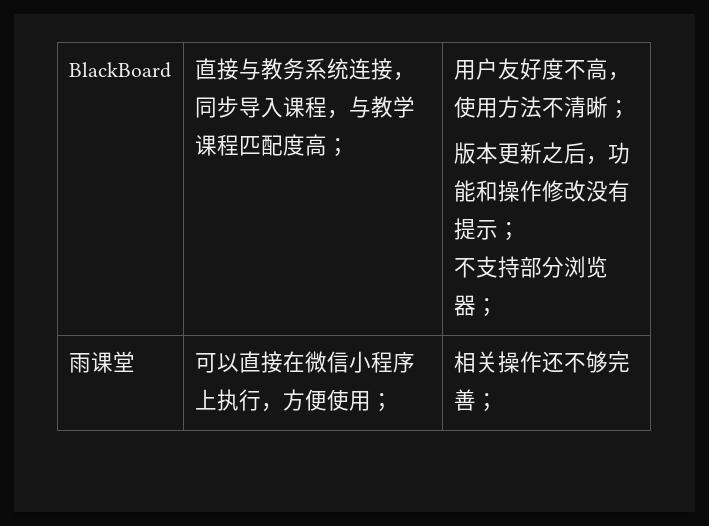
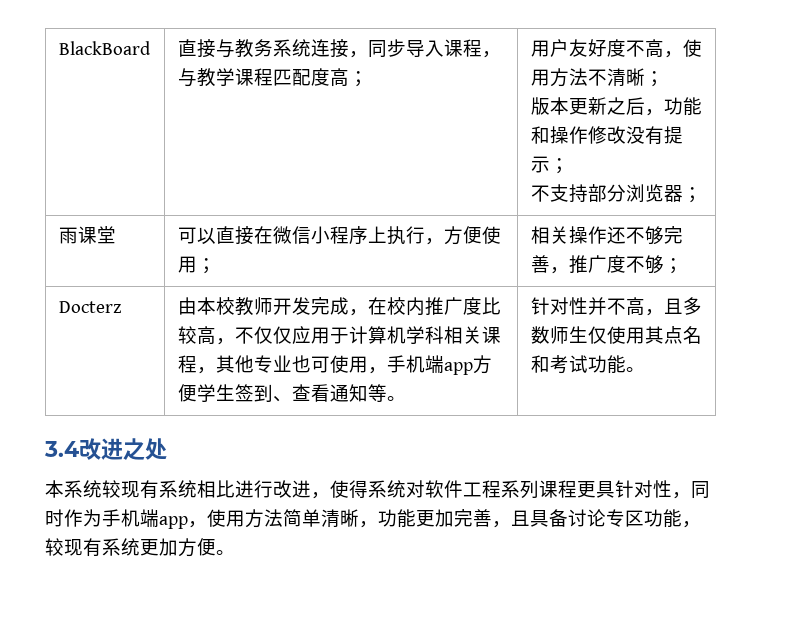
- 雨课堂 | 可以直接在微信小程序上执行，方便使用； | 相关操作还不够完善；
+ 雨课堂 | 可以直接在微信小程序上执行，方便使用； | 相关操作还不够完善，推广度不够；
+ Docterz | 由本校教师开发完成，在校内推广度比较高，不仅仅应用于计算机学科相关课程，其他专业也可使用，手机端app方便学生签到、查看通知等。 | 针对性并不高，且多数师生仅使用其点名和考试功能。
+ 3.4改进之处
+ 本系统较现有系统相比进行改进，使得系统对软件工程系列课程更具针对性，同时作为手机端app，使用方法简单清晰，功能更加完善，且具备讨论专区功能，较现有系统更加方便。

